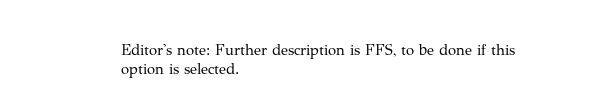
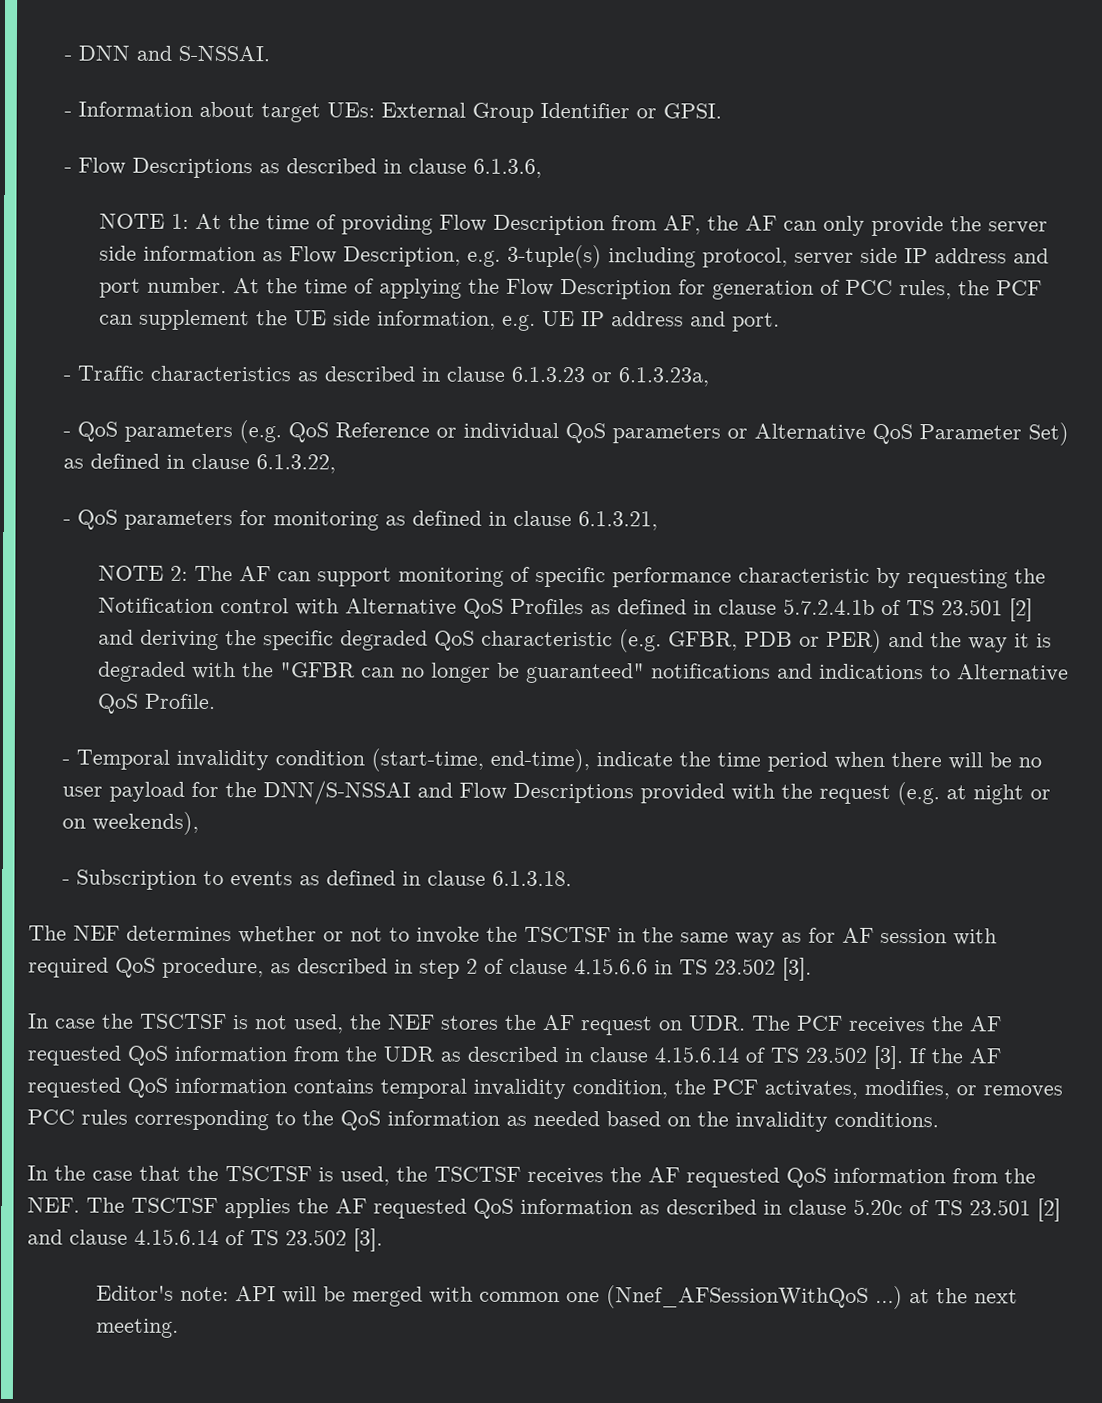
- Editor's note: Further description is FFS, to be done if this option is selected.
+ - DNN and S-NSSAI.
+ - Information about target UEs: External Group Identifier or GPSI.
+ - Flow Descriptions as described in clause 6.1.3.6,
+ NOTE 1: At the time of providing Flow Description from AF, the AF can only provide the server side information as Flow Description, e.g. 3-tuple(s) including protocol, server side IP address and port number. At the time of applying the Flow Description for generation of PCC rules, the PCF can supplement the UE side information, e.g. UE IP address and port.
+ - Traffic characteristics as described in clause 6.1.3.23 or 6.1.3.23a,
+ - QoS parameters (e.g. QoS Reference or individual QoS parameters or Alternative QoS Parameter Set) as defined in clause 6.1.3.22,
+ - QoS parameters for monitoring as defined in clause 6.1.3.21,
+ NOTE 2: The AF can support monitoring of specific performance characteristic by requesting the Notification control with Alternative QoS Profiles as defined in clause 5.7.2.4.1b of TS 23.501 [2] and deriving the specific degraded QoS characteristic (e.g. GFBR, PDB or PER) and the way it is degraded with the "GFBR can no longer be guaranteed" notifications and indications to Alternative QoS Profile.
+ - Temporal invalidity condition (start-time, end-time), indicate the time period when there will be no user payload for the DNN/S-NSSAI and Flow Descriptions provided with the request (e.g. at night or on weekends),
+ - Subscription to events as defined in clause 6.1.3.18.
+ The NEF determines whether or not to invoke the TSCTSF in the same way as for AF session with required QoS procedure, as described in step 2 of clause 4.15.6.6 in TS 23.502 [3].
+ In case the TSCTSF is not used, the NEF stores the AF request on UDR. The PCF receives the AF requested QoS information from the UDR as described in clause 4.15.6.14 of TS 23.502 [3]. If the AF requested QoS information contains temporal invalidity condition, the PCF activates, modifies, or removes PCC rules corresponding to the QoS information as needed based on the invalidity conditions.
+ In the case that the TSCTSF is used, the TSCTSF receives the AF requested QoS information from the NEF. The TSCTSF applies the AF requested QoS information as described in clause 5.20c of TS 23.501 [2] and clause 4.15.6.14 of TS 23.502 [3].
+ Editor's note: API will be merged with common one (Nnef_AFSessionWithQoS …) at the next meeting.

